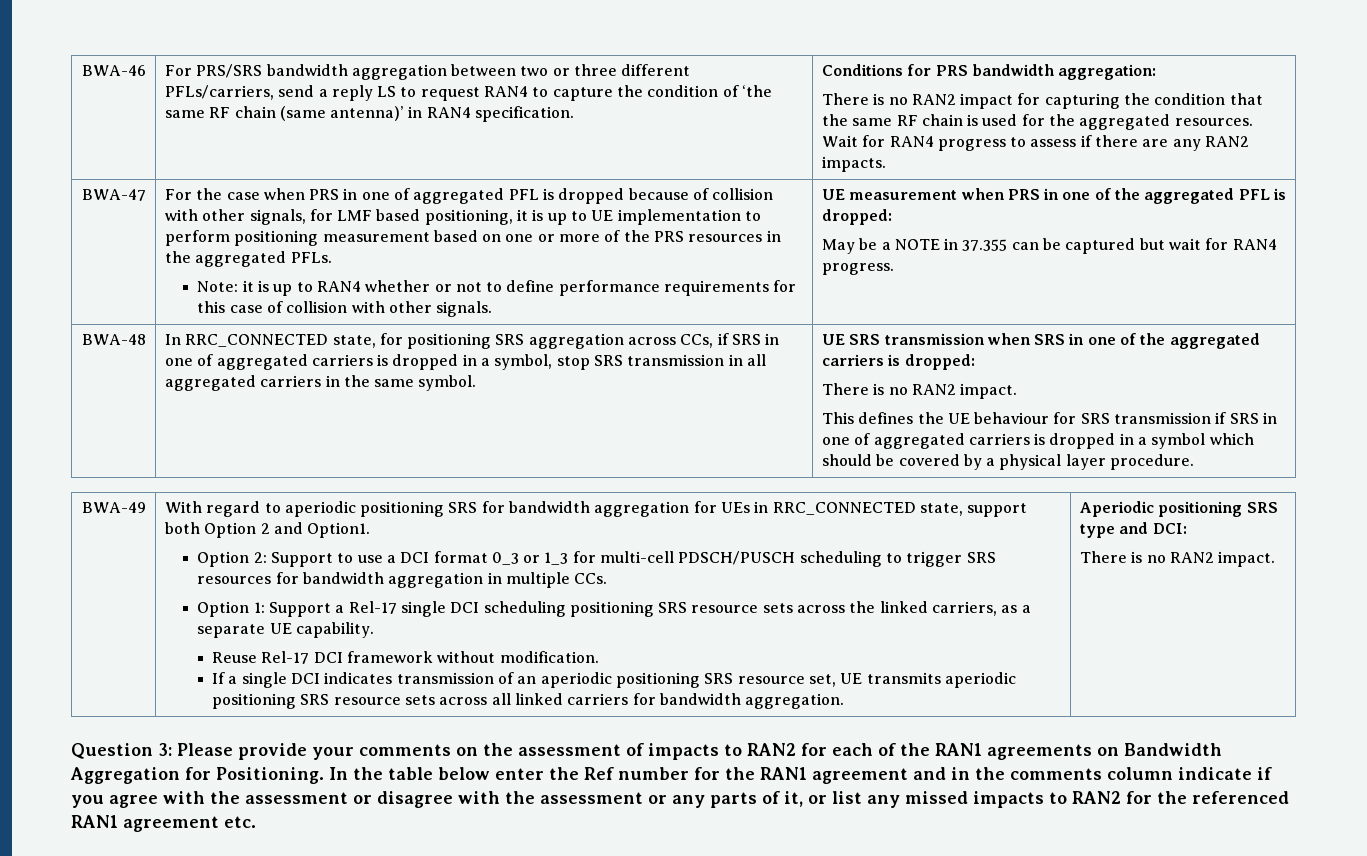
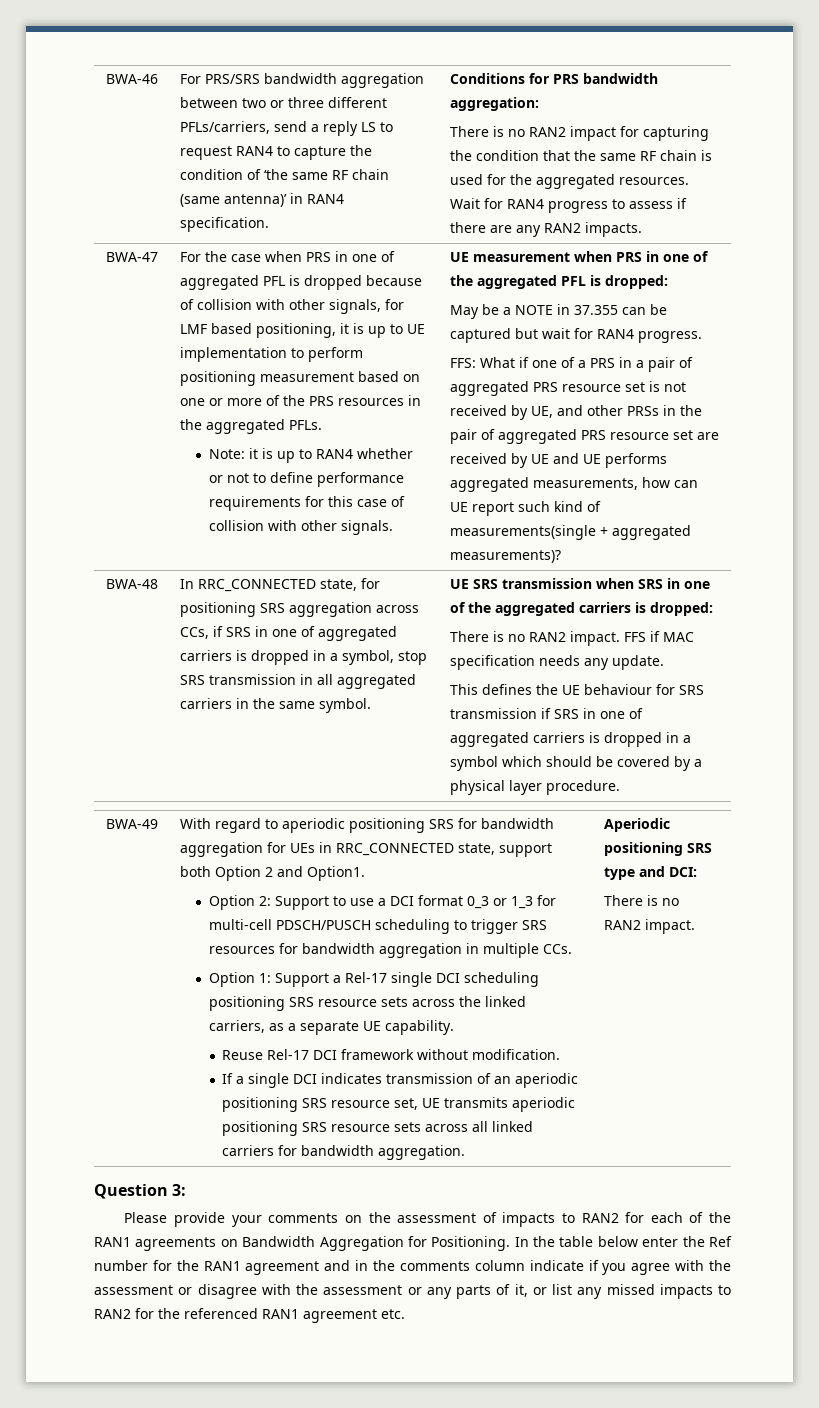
+ FFS: What if one of a PRS in a pair of aggregated PRS resource set is not received by UE, and other PRSs in the pair of aggregated PRS resource set are received by UE and UE performs aggregated measurements, how can UE report such kind of measurements(single + aggregated measurements)?
+ FFS if MAC specification needs any update.
- Question 3: Please provide your comments on the assessment of impacts to RAN2 for each of the RAN1 agreements on Bandwidth Aggregation for Positioning.
+ Question 3:
+ Please provide your comments on the assessment of impacts to RAN2 for each of the RAN1 agreements on Bandwidth Aggregation for Positioning.

